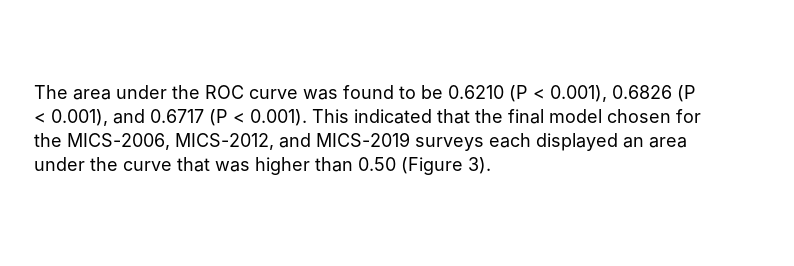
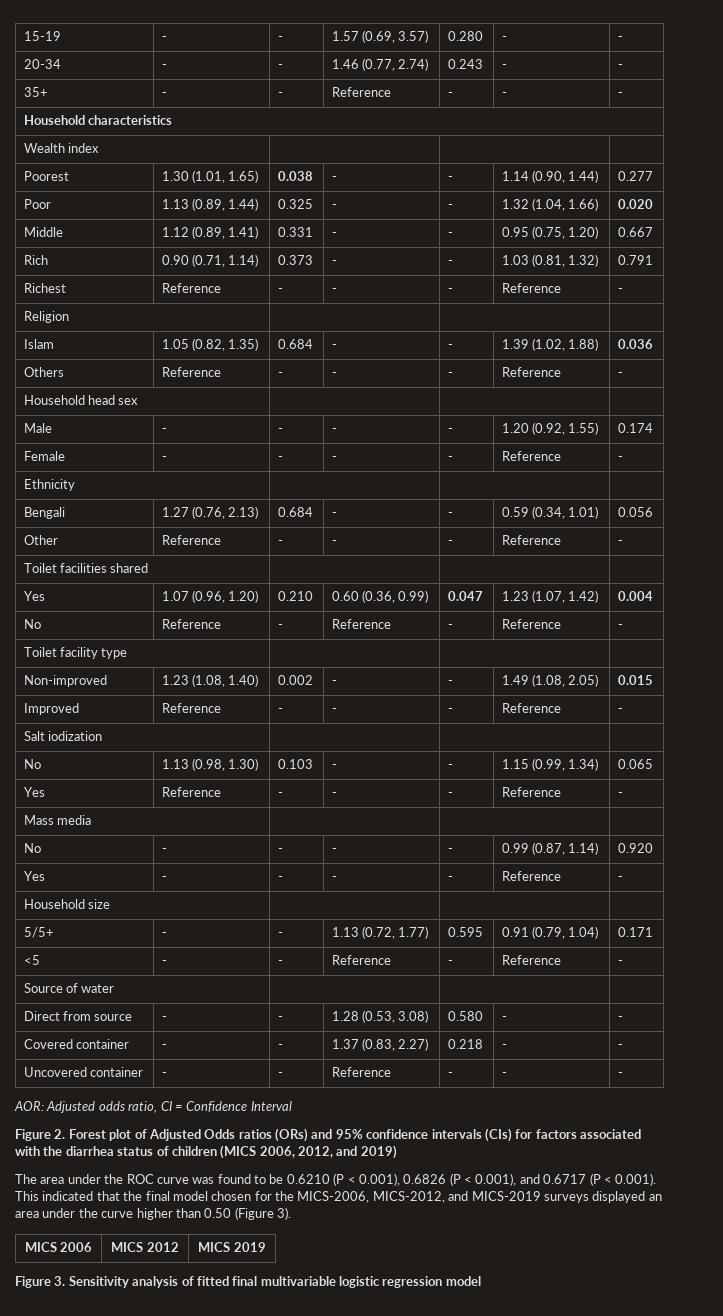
+ 15-19 | - | - | 1.57 (0.69, 3.57) | 0.280 | - | -
+ 20-34 | - | - | 1.46 (0.77, 2.74) | 0.243 | - | -
+ 35+ | - | - | Reference | - | - | -
+ Household characteristics
+ Wealth index | | |
+ Poorest | 1.30 (1.01, 1.65) | 0.038 | - | - | 1.14 (0.90, 1.44) | 0.277
+ Poor | 1.13 (0.89, 1.44) | 0.325 | - | - | 1.32 (1.04, 1.66) | 0.020
+ Middle | 1.12 (0.89, 1.41) | 0.331 | - | - | 0.95 (0.75, 1.20) | 0.667
+ Rich | 0.90 (0.71, 1.14) | 0.373 | - | - | 1.03 (0.81, 1.32) | 0.791
+ Richest | Reference | - | - | - | Reference | -
+ Religion | | |
+ Islam | 1.05 (0.82, 1.35) | 0.684 | - | - | 1.39 (1.02, 1.88) | 0.036
+ Others | Reference | - | - | - | Reference | -
+ Household head sex | | |
+ Male | - | - | - | - | 1.20 (0.92, 1.55) | 0.174
+ Female | - | - | - | - | Reference | -
+ Ethnicity | | |
+ Bengali | 1.27 (0.76, 2.13) | 0.684 | - | - | 0.59 (0.34, 1.01) | 0.056
+ Other | Reference | - | - | - | Reference | -
+ Toilet facilities shared | | |
+ Yes | 1.07 (0.96, 1.20) | 0.210 | 0.60 (0.36, 0.99) | 0.047 | 1.23 (1.07, 1.42) | 0.004
+ No | Reference | - | Reference | - | Reference | -
+ Toilet facility type | | |
+ Non-improved | 1.23 (1.08, 1.40) | 0.002 | - | - | 1.49 (1.08, 2.05) | 0.015
+ Improved | Reference | - | - | - | Reference | -
+ Salt iodization | | |
+ No | 1.13 (0.98, 1.30) | 0.103 | - | - | 1.15 (0.99, 1.34) | 0.065
+ Yes | Reference | - | - | - | Reference | -
+ Mass media | | |
+ No | - | - | - | - | 0.99 (0.87, 1.14) | 0.920
+ Yes | - | - | - | - | Reference | -
+ Household size | | |
+ 5/5+ | - | - | 1.13 (0.72, 1.77) | 0.595 | 0.91 (0.79, 1.04) | 0.171
+ <5 | - | - | Reference | - | Reference | -
+ Source of water | | |
+ Direct from source | - | - | 1.28 (0.53, 3.08) | 0.580 | - | -
+ Covered container | - | - | 1.37 (0.83, 2.27) | 0.218 | - | -
+ Uncovered container | - | - | Reference | - | - | -
+ AOR: Adjusted odds ratio, CI = Confidence Interval
+ Figure 2. Forest plot of Adjusted Odds ratios (ORs) and 95% confidence intervals (CIs) for factors associated with the diarrhea status of children (MICS 2006, 2012, and 2019)
- The area under the ROC curve was found to be 0.6210 (P < 0.001), 0.6826 (P < 0.001), and 0.6717 (P < 0.001). This indicated that the final model chosen for the MICS-2006, MICS-2012, and MICS-2019 surveys each displayed an area under the curve that was higher than 0.50 (Figure 3).
+ The area under the ROC curve was found to be 0.6210 (P < 0.001), 0.6826 (P < 0.001), and 0.6717 (P < 0.001). This indicated that the final model chosen for the MICS-2006, MICS-2012, and MICS-2019 surveys displayed an area under the curve higher than 0.50 (Figure 3).
+ MICS 2006 | MICS 2012 | MICS 2019
+ Figure 3. Sensitivity analysis of fitted final multivariable logistic regression model

